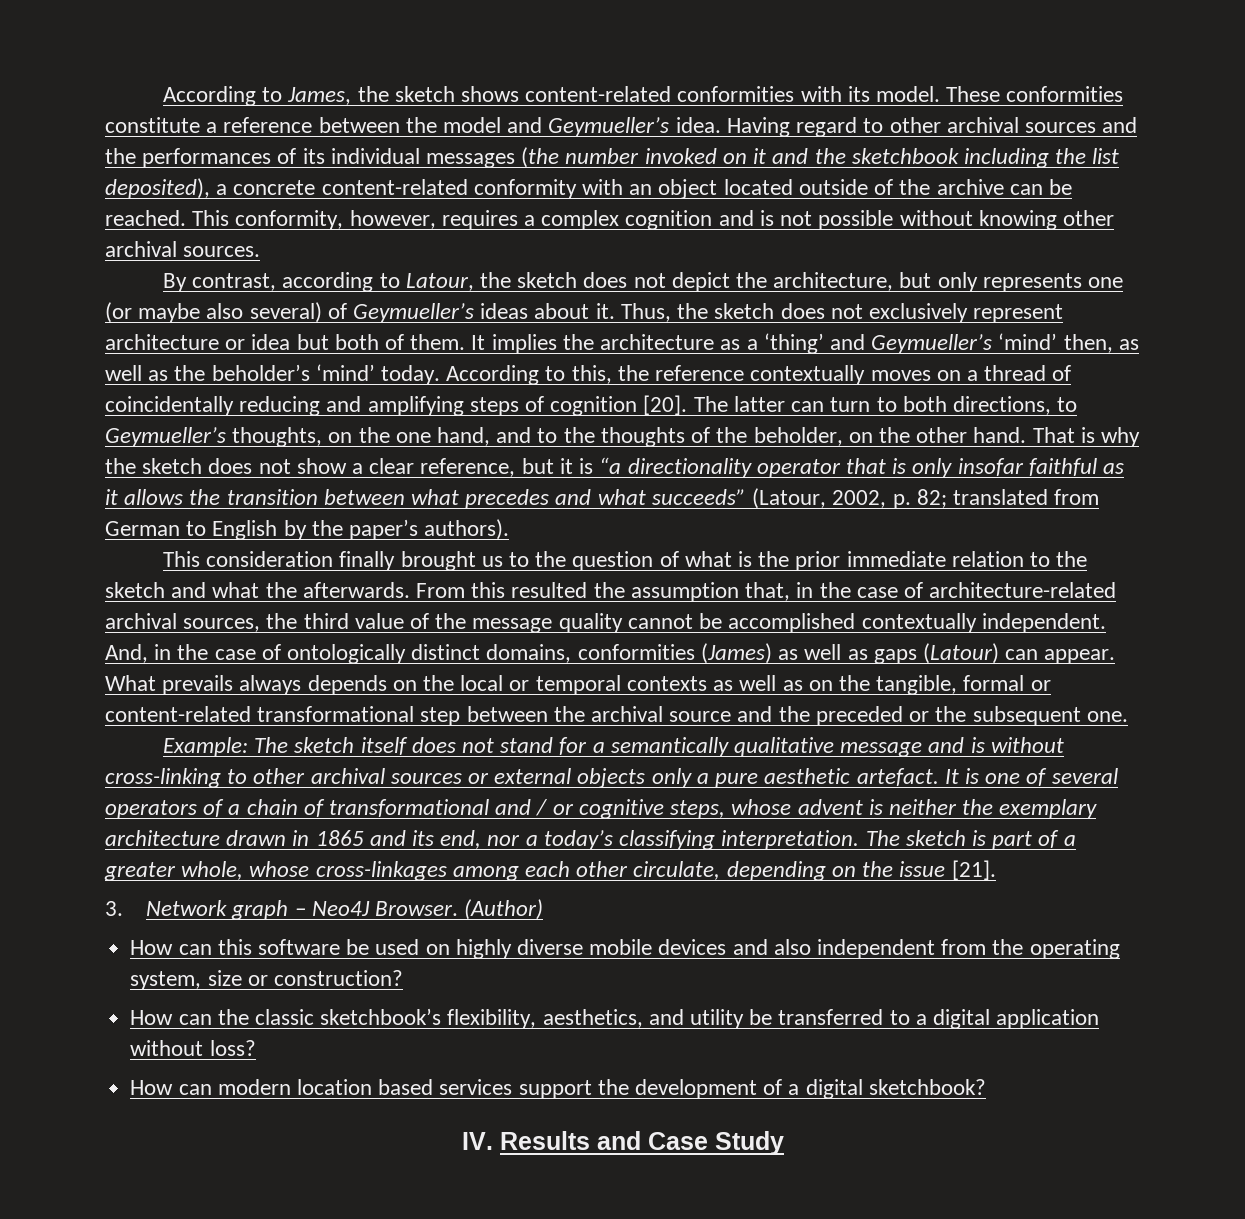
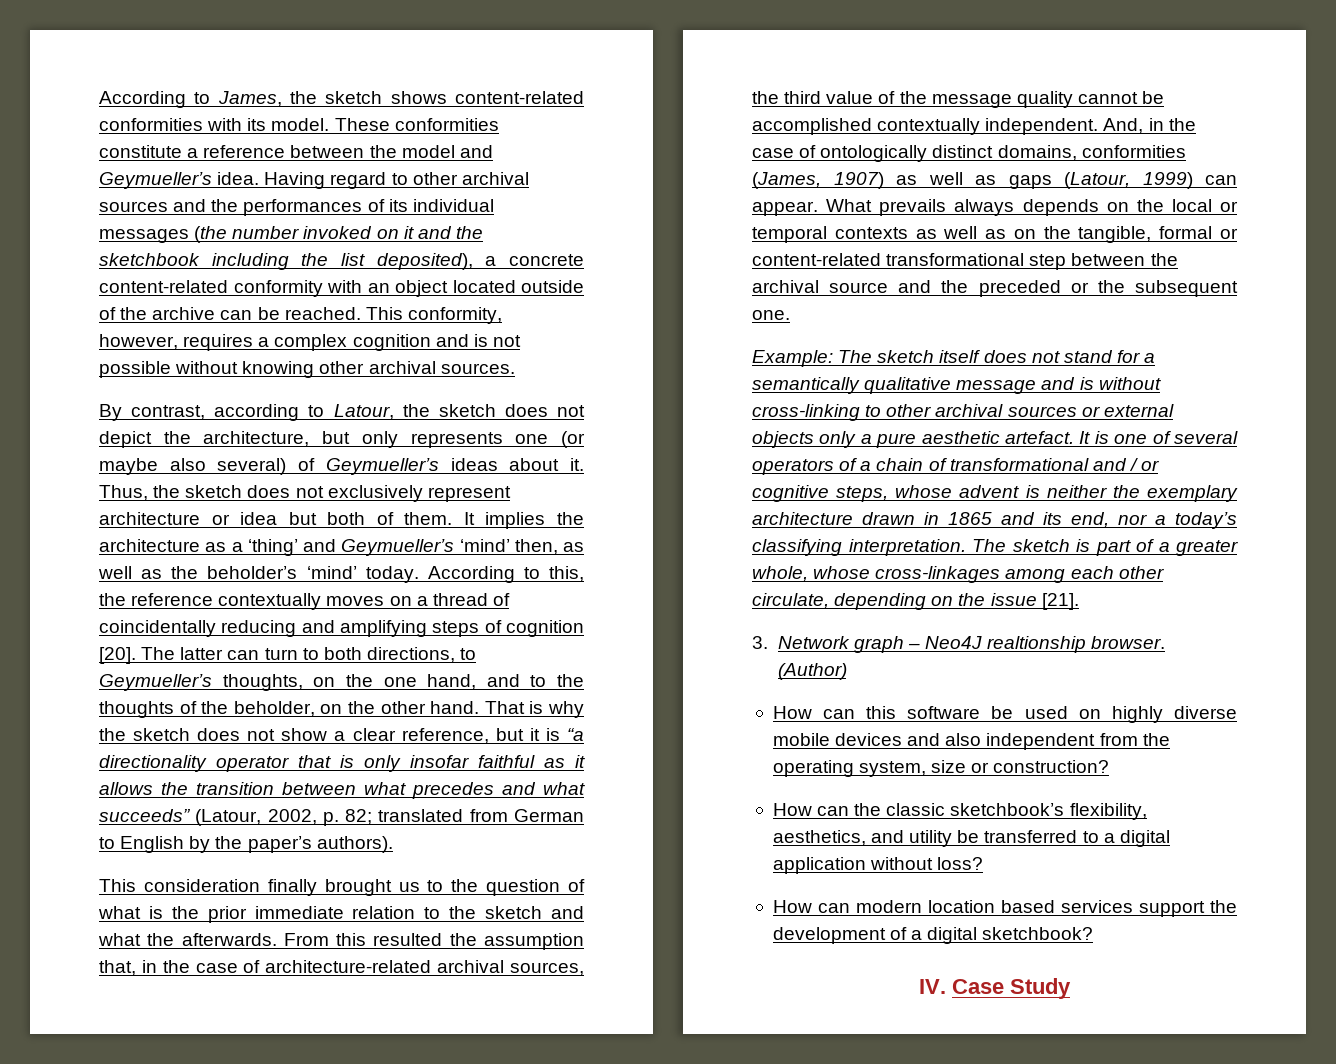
- And, in the case of ontologically distinct domains, conformities (James) as well as gaps (Latour) can appear.
+ And, in the case of ontologically distinct domains, conformities (James, 1907) as well as gaps (Latour, 1999) can appear.
- 3. Network graph – Neo4J Browser.
+ 3. Network graph – Neo4J realtionship browser.
- IV. Results and Case Study
+ IV. Case Study

